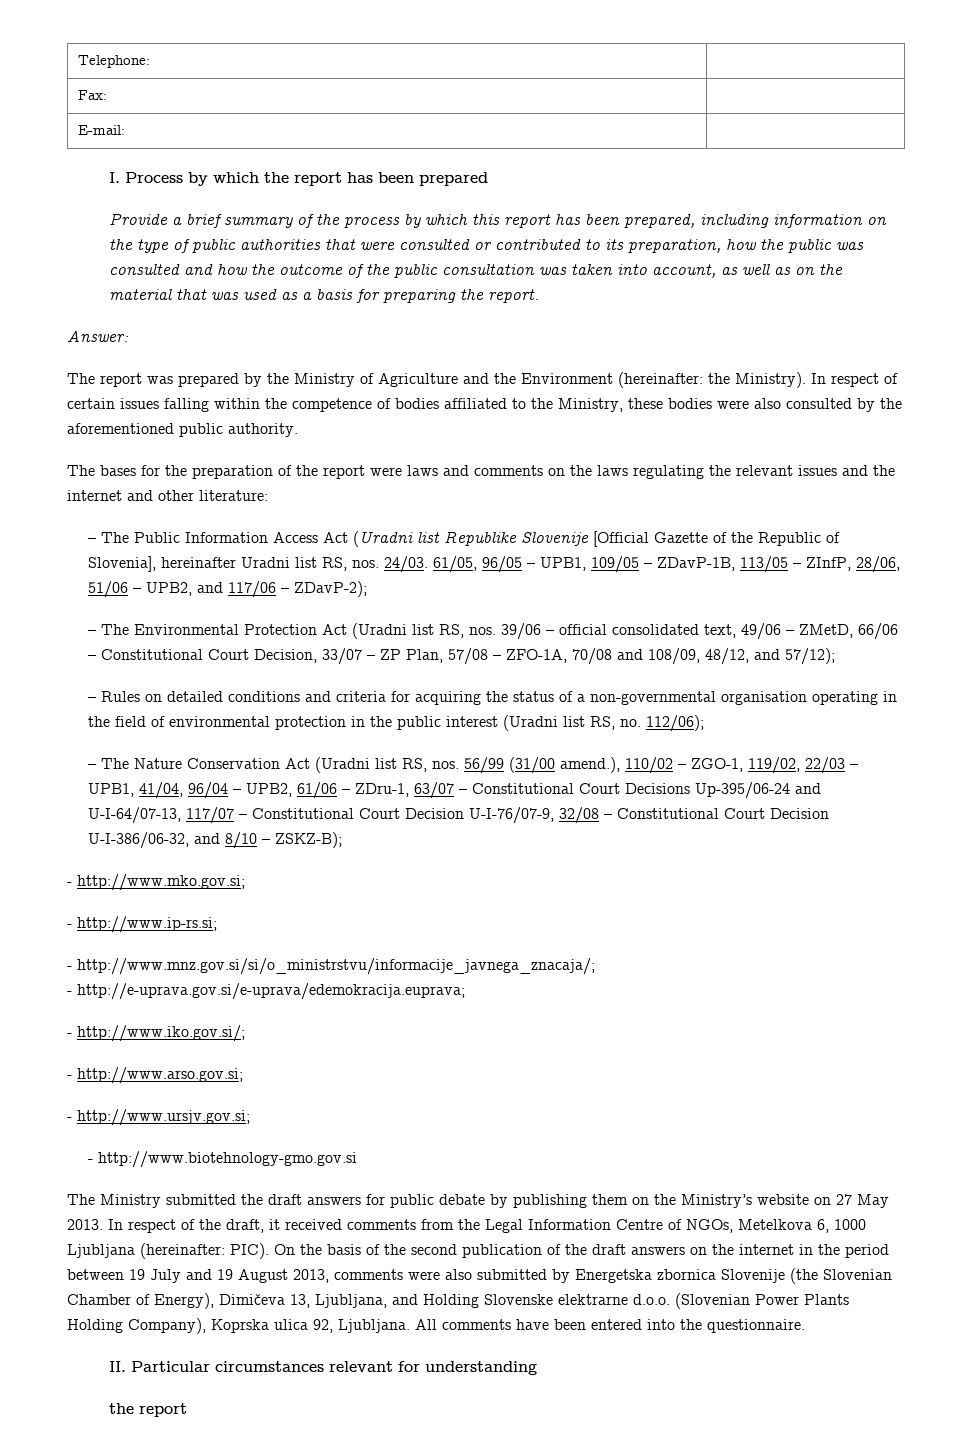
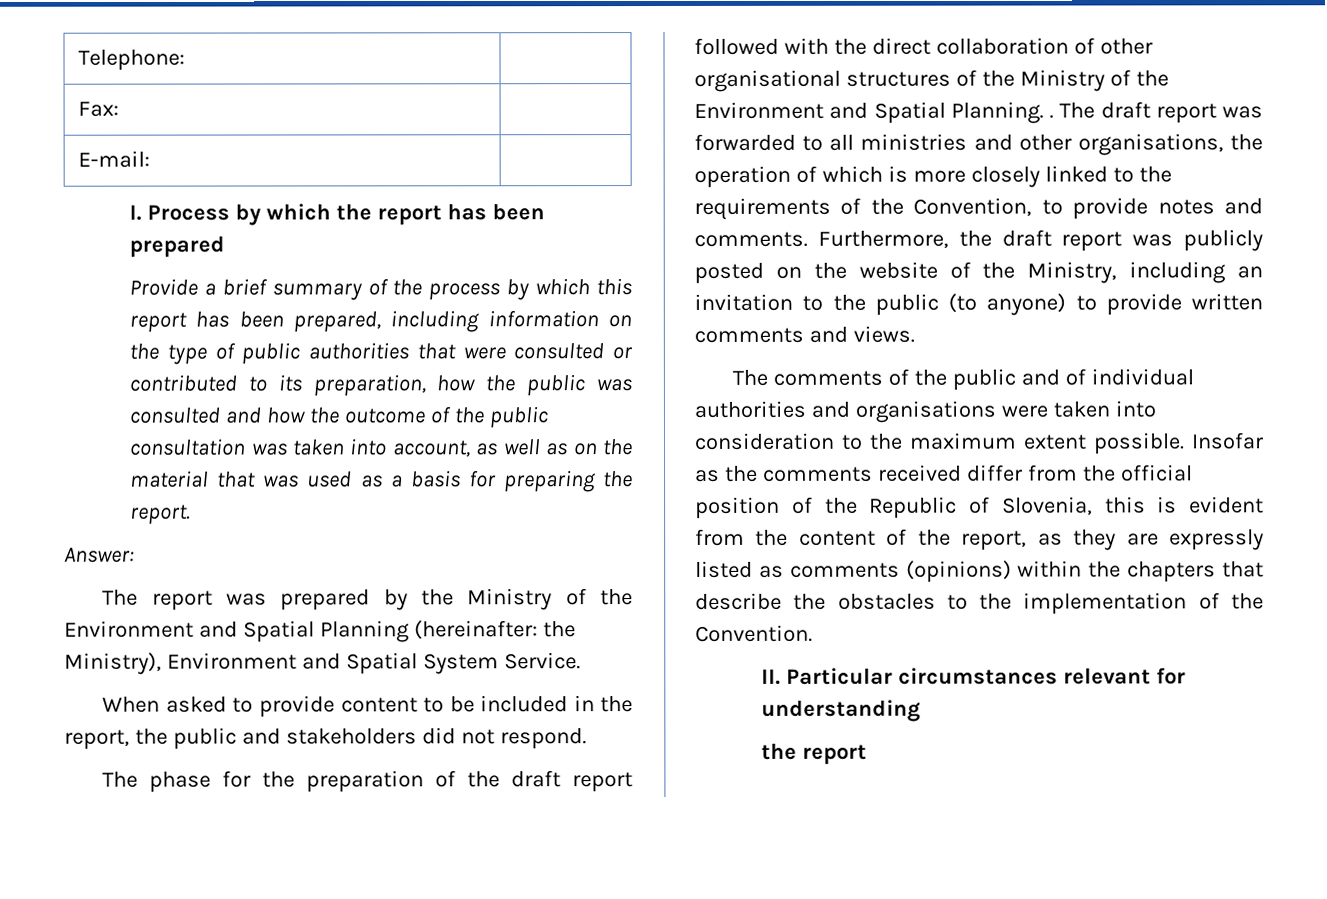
- The report was prepared by the Ministry of Agriculture and the Environment (hereinafter: the Ministry). In respect of certain issues falling within the competence of bodies affiliated to the Ministry, these bodies were also consulted by the aforementioned public authority.
- The bases for the preparation of the report were laws and comments on the laws regulating the relevant issues and the internet and other literature:
- – The Public Information Access Act (Uradni list Republike Slovenije [Official Gazette of the Republic of Slovenia], hereinafter Uradni list RS, nos. 24/03. 61/05, 96/05 – UPB1, 109/05 – ZDavP-1B, 113/05 – ZInfP, 28/06, 51/06 – UPB2, and 117/06 – ZDavP-2);
- – The Environmental Protection Act (Uradni list RS, nos. 39/06 – official consolidated text, 49/06 – ZMetD, 66/06 – Constitutional Court Decision, 33/07 – ZP Plan, 57/08 – ZFO-1A, 70/08 and 108/09, 48/12, and 57/12);
- – Rules on detailed conditions and criteria for acquiring the status of a non-governmental organisation operating in the field of environmental protection in the public interest (Uradni list RS, no. 112/06);
- – The Nature Conservation Act (Uradni list RS, nos. 56/99 (31/00 amend.), 110/02 – ZGO-1, 119/02, 22/03 – UPB1, 41/04, 96/04 – UPB2, 61/06 – ZDru-1, 63/07 – Constitutional Court Decisions Up-395/06-24 and U-I-64/07-13, 117/07 – Constitutional Court Decision U-I-76/07-9, 32/08 – Constitutional Court Decision U-I-386/06-32, and 8/10 – ZSKZ-B);
- - http://www.mko.gov.si;
- - http://www.ip-rs.si;
- - http://www.mnz.gov.si/si/o_ministrstvu/informacije_javnega_znacaja/;
- - http://e-uprava.gov.si/e-uprava/edemokracija.euprava;
- - http://www.iko.gov.si/;
- - http://www.arso.gov.si;
- - http://www.ursjv.gov.si;
- - http://www.biotehnology-gmo.gov.si
- The Ministry submitted the draft answers for public debate by publishing them on the Ministry’s website on 27 May 2013. In respect of the draft, it received comments from the Legal Information Centre of NGOs, Metelkova 6, 1000 Ljubljana (hereinafter: PIC). On the basis of the second publication of the draft answers on the internet in the period between 19 July and 19 August 2013, comments were also submitted by Energetska zbornica Slovenije (the Slovenian Chamber of Energy), Dimičeva 13, Ljubljana, and Holding Slovenske elektrarne d.o.o. (Slovenian Power Plants Holding Company), Koprska ulica 92, Ljubljana. All comments have been entered into the questionnaire.
+ The report was prepared by the Ministry of the Environment and Spatial Planning (hereinafter: the Ministry), Environment and Spatial System Service.
+ When asked to provide content to be included in the report, the public and stakeholders did not respond.
+ The phase for the preparation of the draft report followed with the direct collaboration of other organisational structures of the Ministry of the Environment and Spatial Planning. . The draft report was forwarded to all ministries and other organisations, the operation of which is more closely linked to the requirements of the Convention, to provide notes and comments. Furthermore, the draft report was publicly posted on the website of the Ministry, including an invitation to the public (to anyone) to provide written comments and views.
+ The comments of the public and of individual authorities and organisations were taken into consideration to the maximum extent possible. Insofar as the comments received differ from the official position of the Republic of Slovenia, this is evident from the content of the report, as they are expressly listed as comments (opinions) within the chapters that describe the obstacles to the implementation of the Convention.

